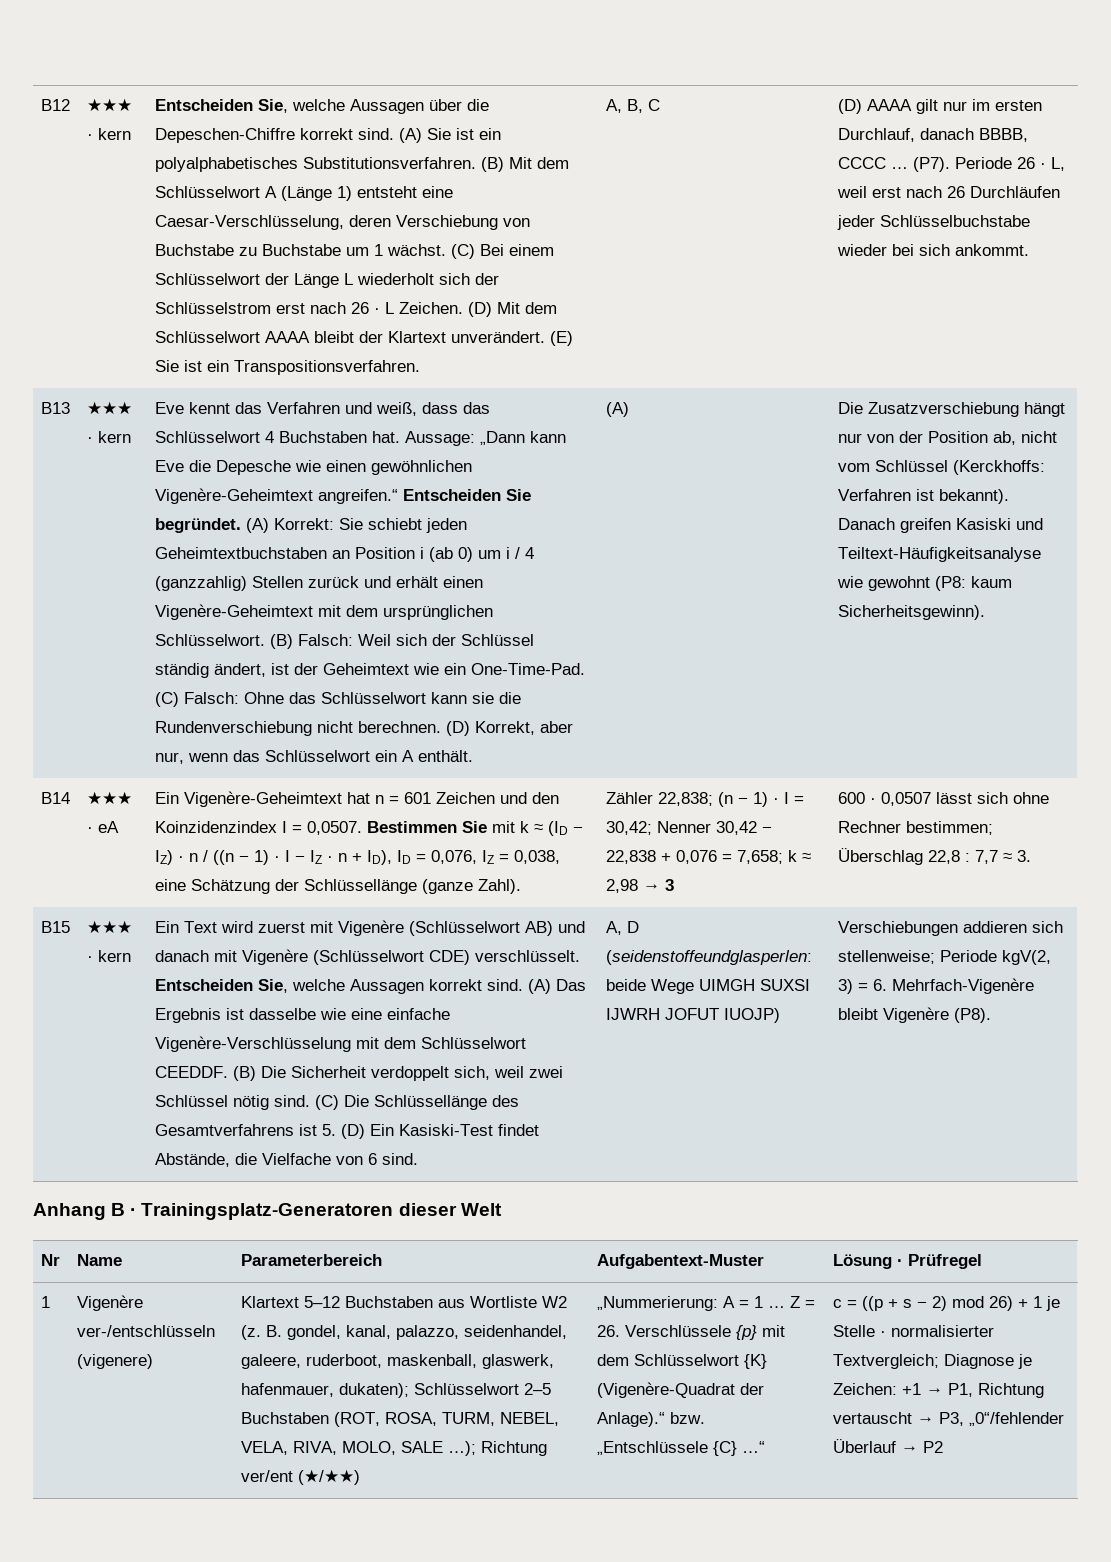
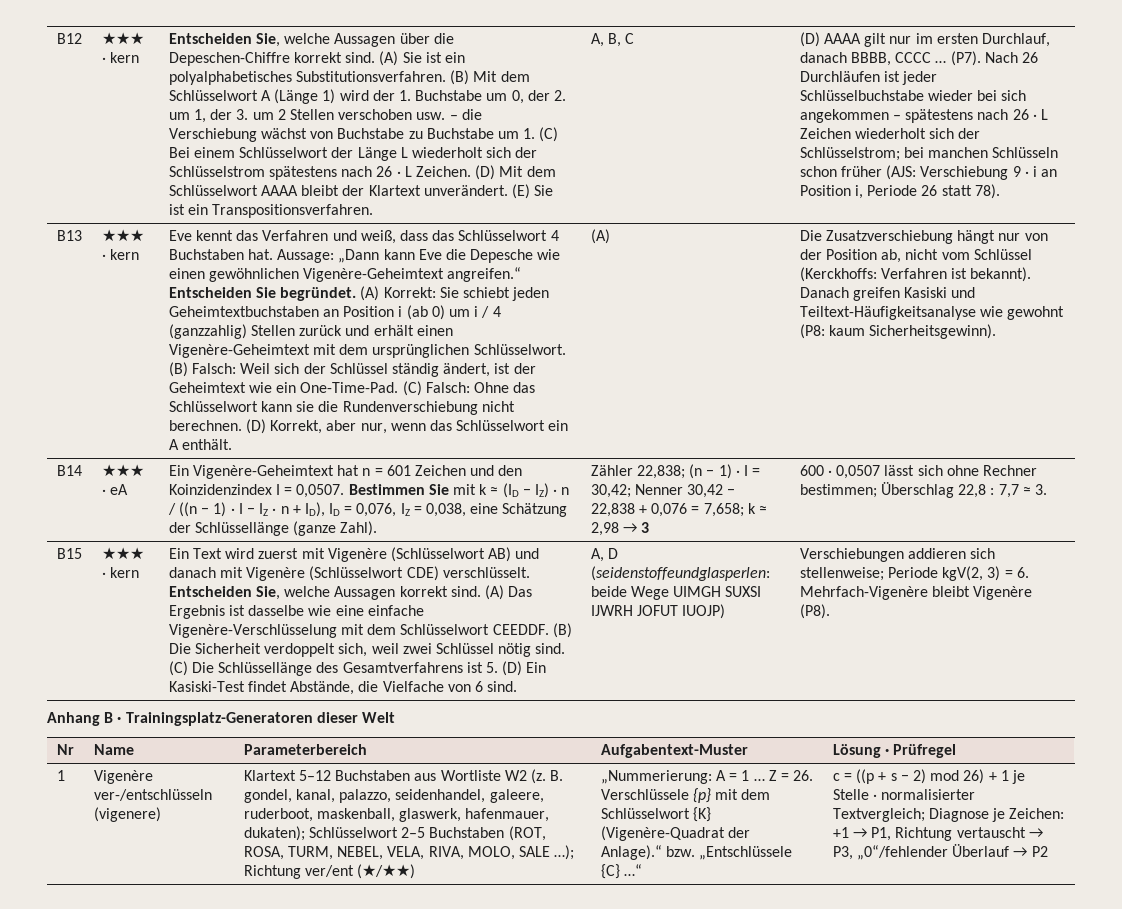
- (B) Mit dem Schlüsselwort A (Länge 1) entsteht eine Caesar-Verschlüsselung, deren Verschiebung von Buchstabe zu Buchstabe um 1 wächst. (C) Bei einem Schlüsselwort der Länge L wiederholt sich der Schlüsselstrom erst nach 26 · L Zeichen.
+ (B) Mit dem Schlüsselwort A (Länge 1) wird der 1. Buchstabe um 0, der 2. um 1, der 3. um 2 Stellen verschoben usw. – die Verschiebung wächst von Buchstabe zu Buchstabe um 1. (C) Bei einem Schlüsselwort der Länge L wiederholt sich der Schlüsselstrom spätestens nach 26 · L Zeichen.
- (P7). Periode 26 · L, weil erst nach 26 Durchläufen jeder Schlüsselbuchstabe wieder bei sich ankommt.
+ (P7). Nach 26 Durchläufen ist jeder Schlüsselbuchstabe wieder bei sich angekommen – spätestens nach 26 · L Zeichen wiederholt sich der Schlüsselstrom; bei manchen Schlüsseln schon früher (AJS: Verschiebung 9 · i an Position i, Periode 26 statt 78).

